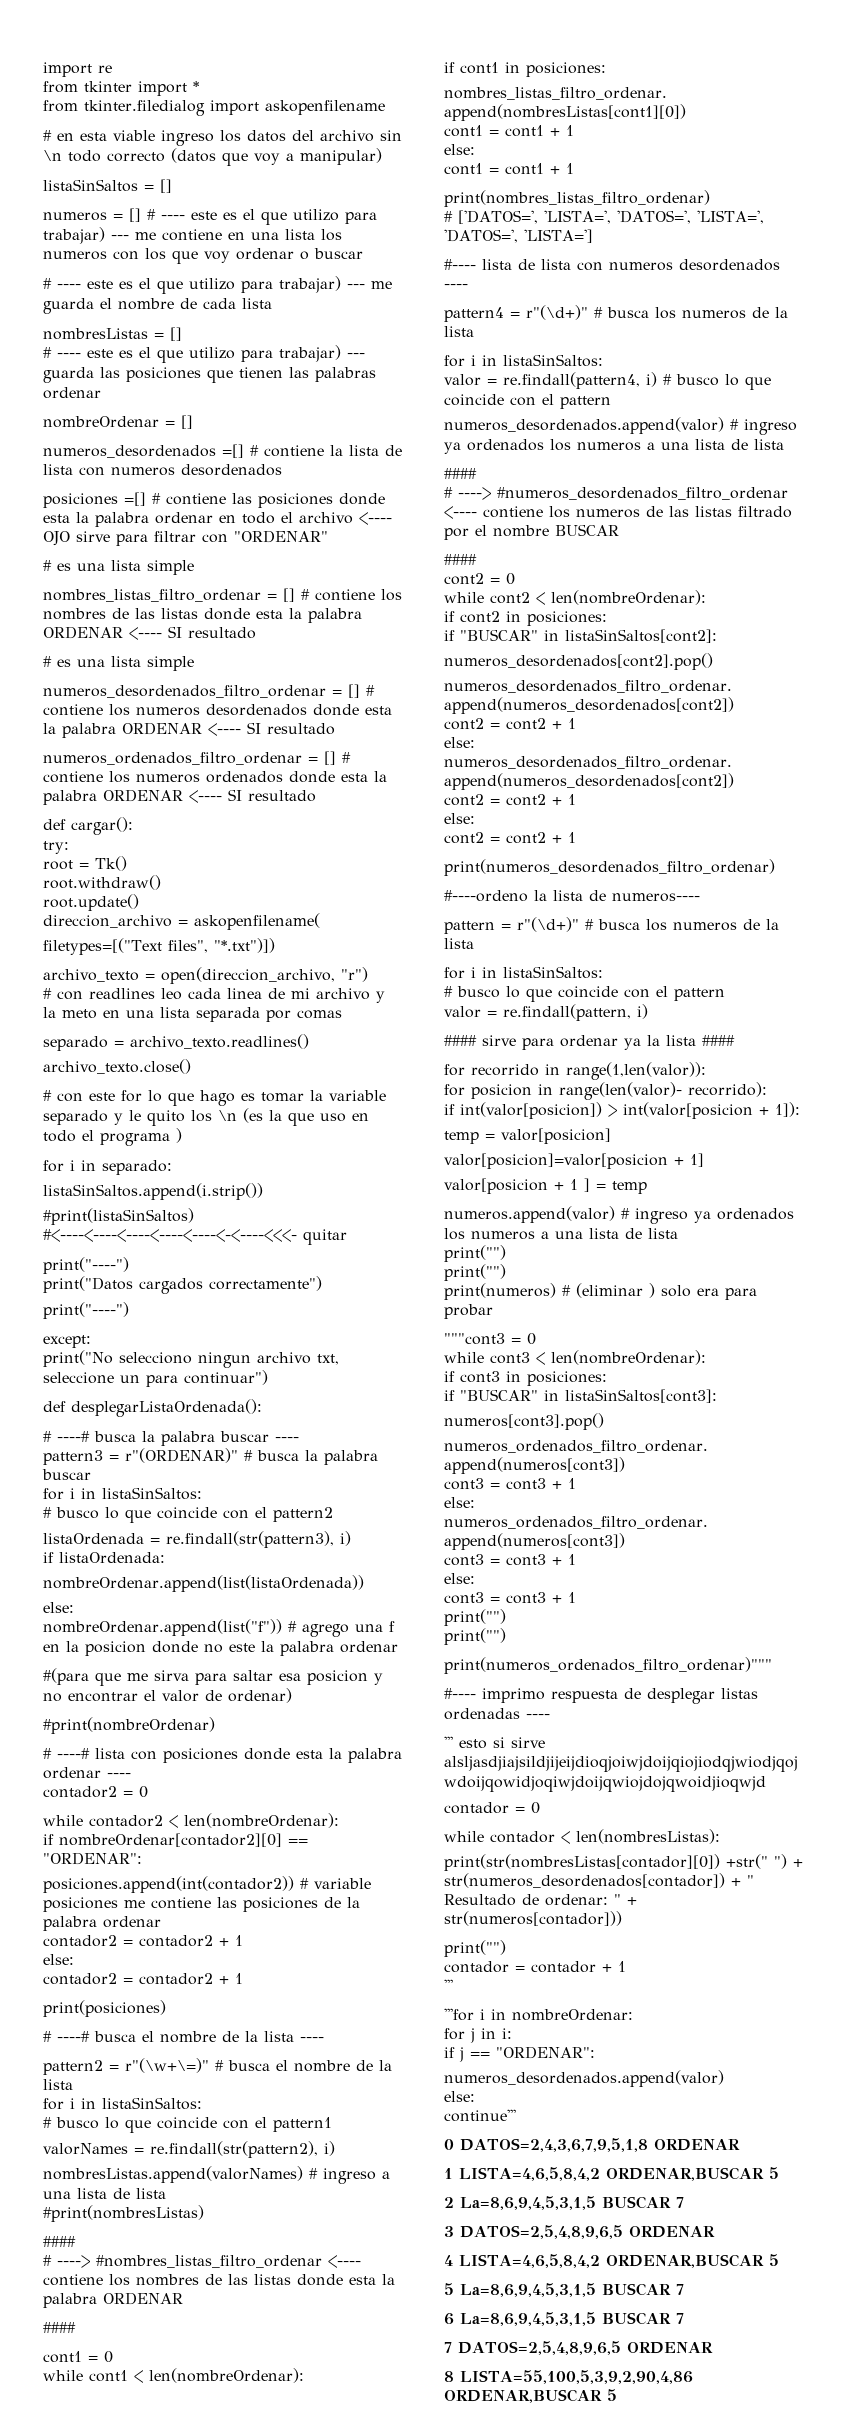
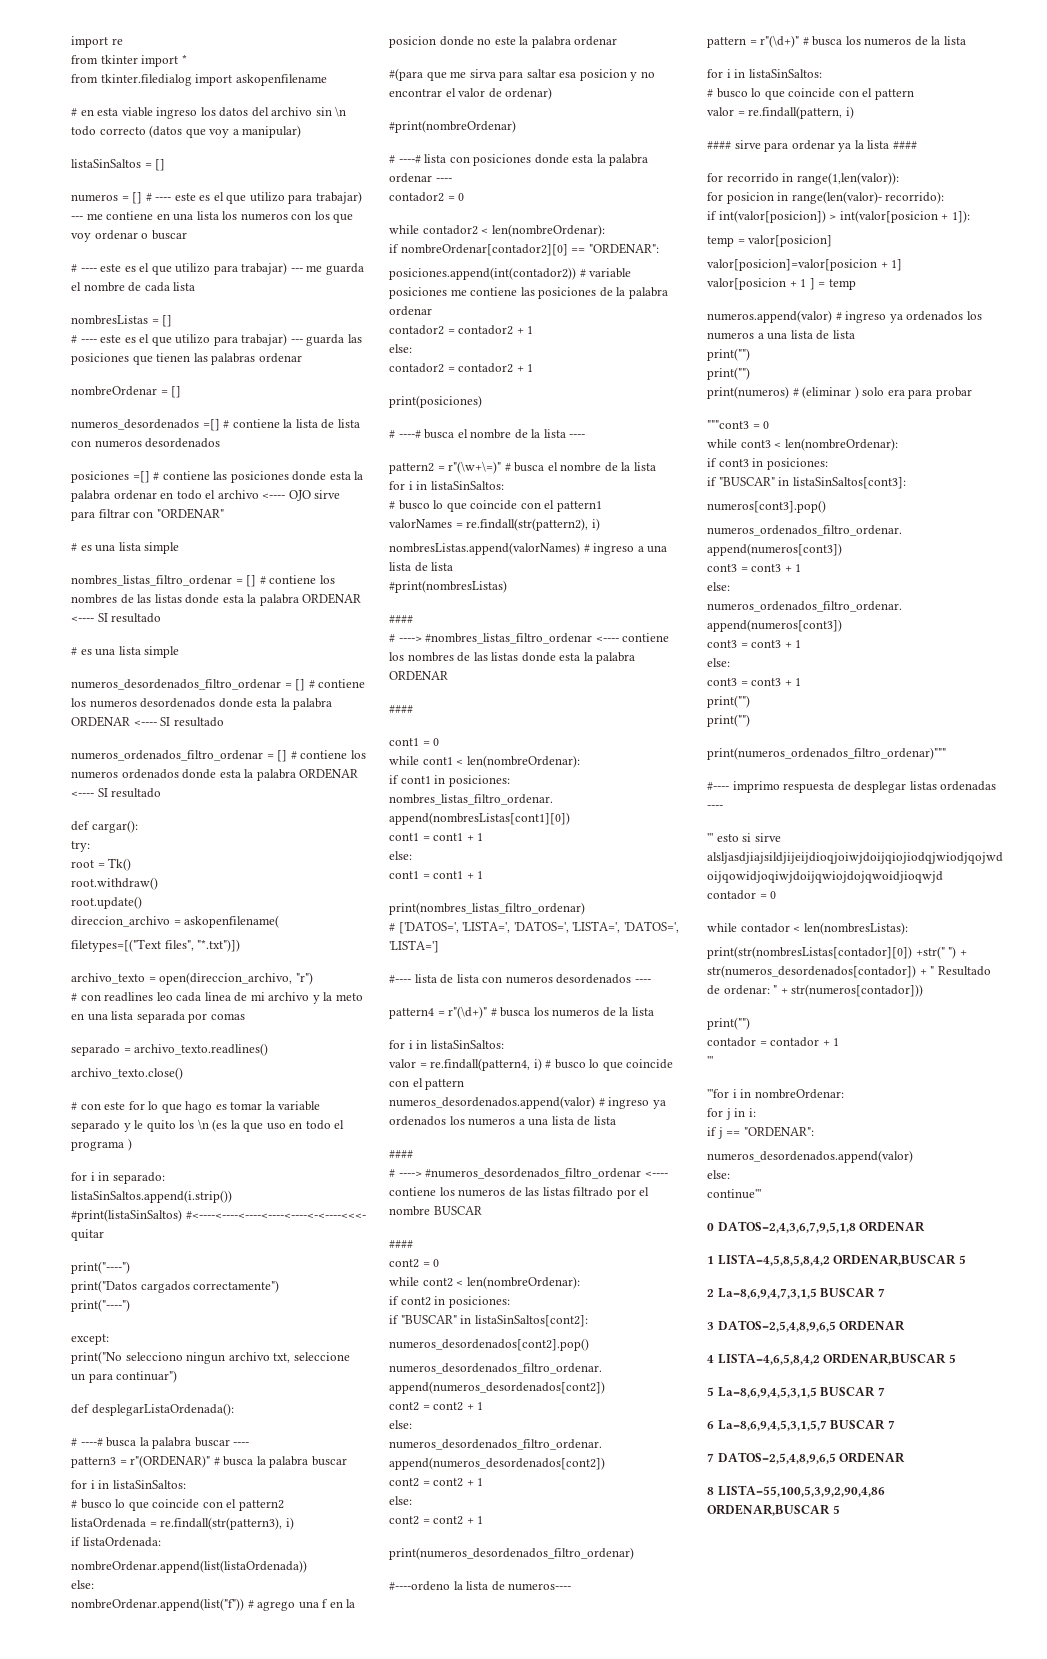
- 1 LISTA=4,6,5,8,4,2 ORDENAR,BUSCAR 5
+ 1 LISTA=4,5,8,5,8,4,2 ORDENAR,BUSCAR 5
- 2 La=8,6,9,4,5,3,1,5 BUSCAR 7
+ 2 La=8,6,9,4,7,3,1,5 BUSCAR 7
- 6 La=8,6,9,4,5,3,1,5 BUSCAR 7
+ 6 La=8,6,9,4,5,3,1,5,7 BUSCAR 7

